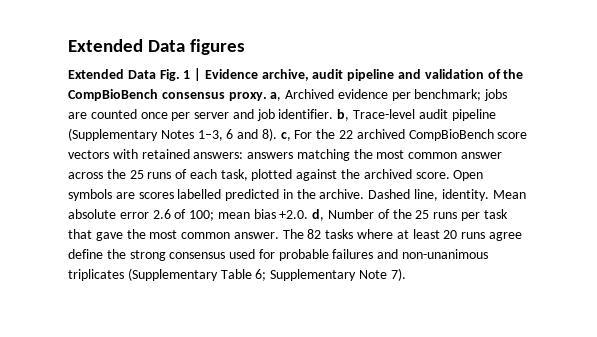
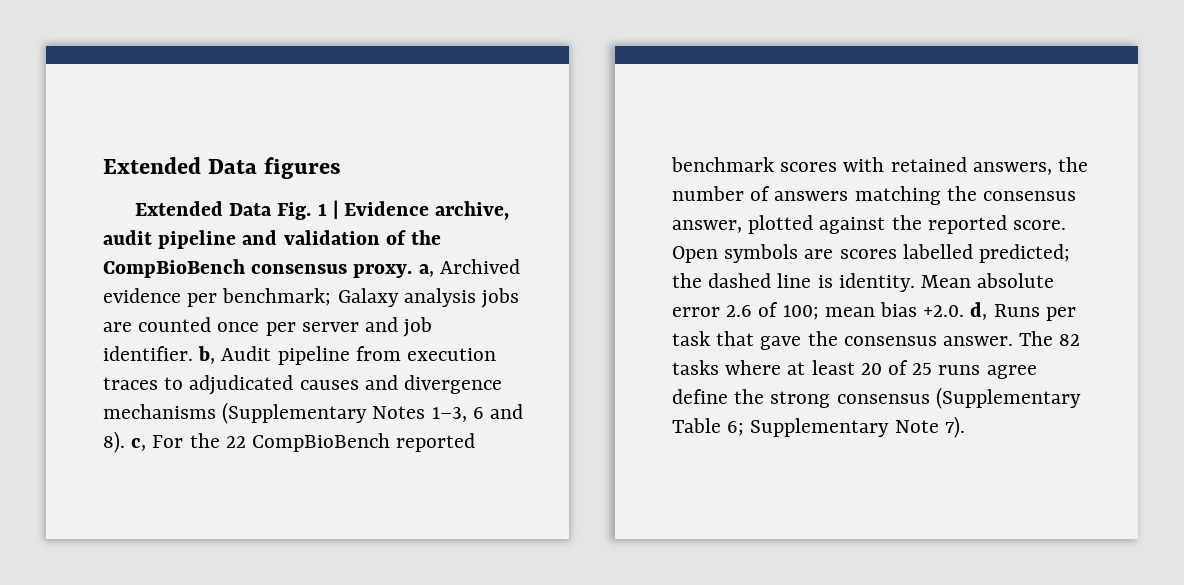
- Extended Data Fig. 1 | Evidence archive, audit pipeline and validation of the CompBioBench consensus proxy. a, Archived evidence per benchmark; jobs are counted once per server and job identifier. b, Trace-level audit pipeline (Supplementary Notes 1–3, 6 and 8). c, For the 22 archived CompBioBench score vectors with retained answers: answers matching the most common answer across the 25 runs of each task, plotted against the archived score.
+ Extended Data Fig. 1 | Evidence archive, audit pipeline and validation of the CompBioBench consensus proxy. a, Archived evidence per benchmark; Galaxy analysis jobs are counted once per server and job identifier. b, Audit pipeline from execution traces to adjudicated causes and divergence mechanisms (Supplementary Notes 1–3, 6 and 8). c, For the 22 CompBioBench reported benchmark scores with retained answers, the number of answers matching the consensus answer, plotted against the reported score.
- Open symbols are scores labelled predicted in the archive. Dashed line, identity.
+ Open symbols are scores labelled predicted; the dashed line is identity.
- Mean absolute error 2.6 of 100; mean bias +2.0. d, Number of the 25 runs per task that gave the most common answer.
+ Mean absolute error 2.6 of 100; mean bias +2.0. d, Runs per task that gave the consensus answer.
- The 82 tasks where at least 20 runs agree define the strong consensus used for probable failures and non-unanimous triplicates (Supplementary Table 6; Supplementary Note 7).
+ The 82 tasks where at least 20 of 25 runs agree define the strong consensus (Supplementary Table 6; Supplementary Note 7).

